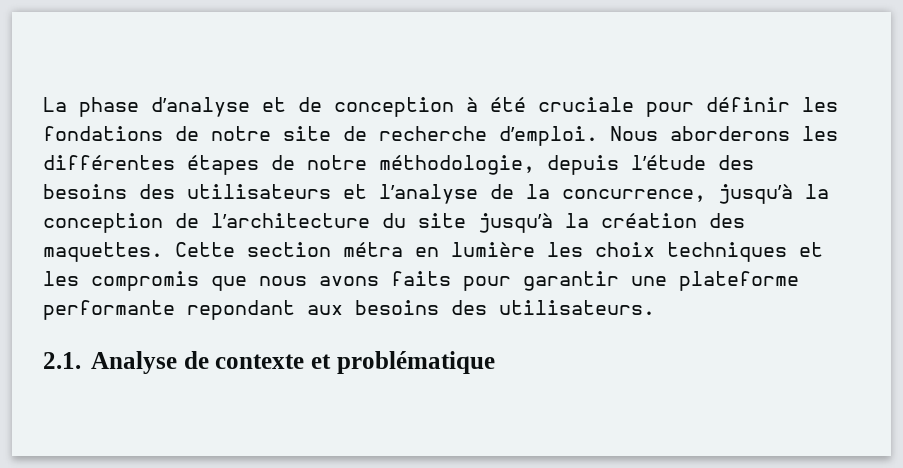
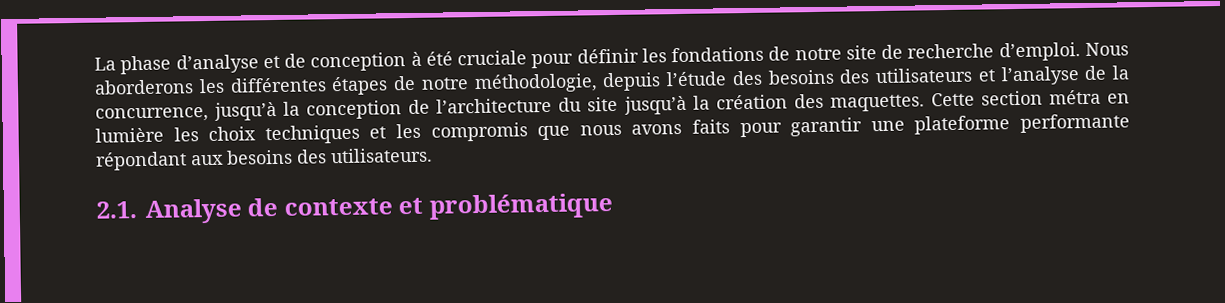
- Cette section métra en lumière les choix techniques et les compromis que nous avons faits pour garantir une plateforme performante repondant aux besoins des utilisateurs.
+ Cette section métra en lumière les choix techniques et les compromis que nous avons faits pour garantir une plateforme performante répondant aux besoins des utilisateurs.

